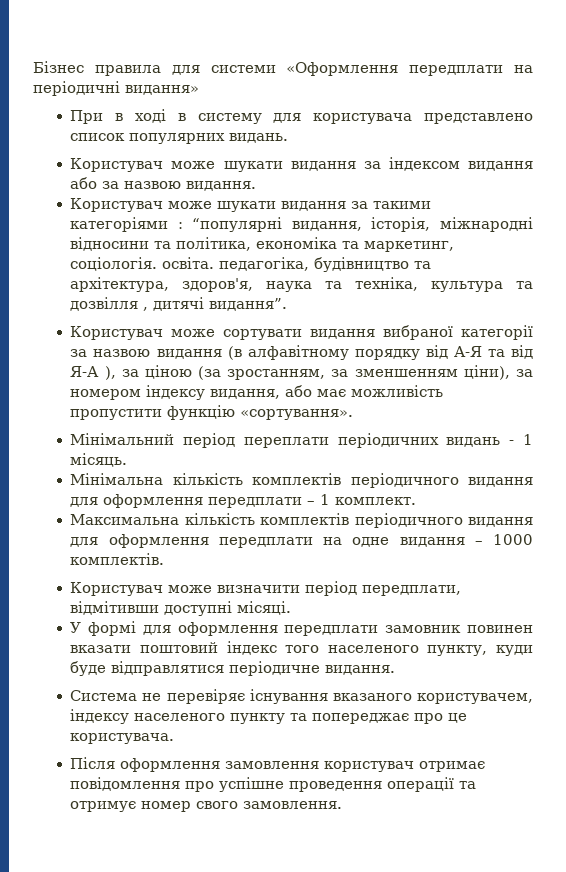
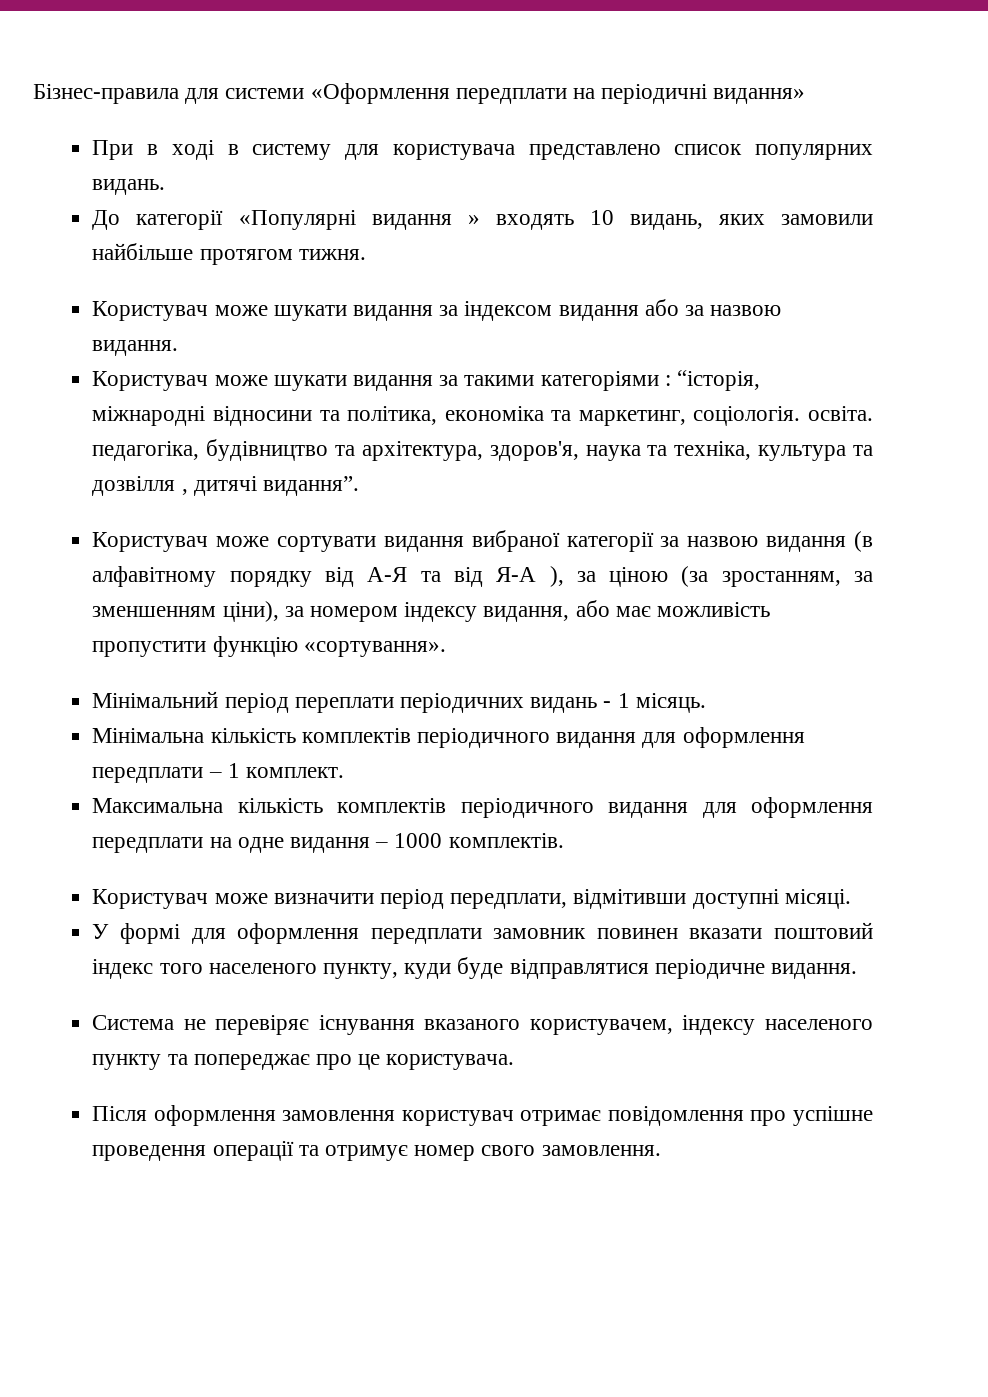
- Бізнес правила для системи «Оформлення передплати на періодичні видання»
+ Бізнес-правила для системи «Оформлення передплати на періодичні видання»
+ До категорії «Популярні видання » входять 10 видань, яких замовили найбільше протягом тижня.
- Користувач може шукати видання за такими категоріями : “популярні видання, історія, міжнародні відносини та політика, економіка та маркетинг, соціологія. освіта. педагогіка, будівництво та архітектура, здоров'я, наука та техніка, культура та дозвілля , дитячі видання”.
+ Користувач може шукати видання за такими категоріями : “історія, міжнародні відносини та політика, економіка та маркетинг, соціологія. освіта. педагогіка, будівництво та архітектура, здоров'я, наука та техніка, культура та дозвілля , дитячі видання”.

